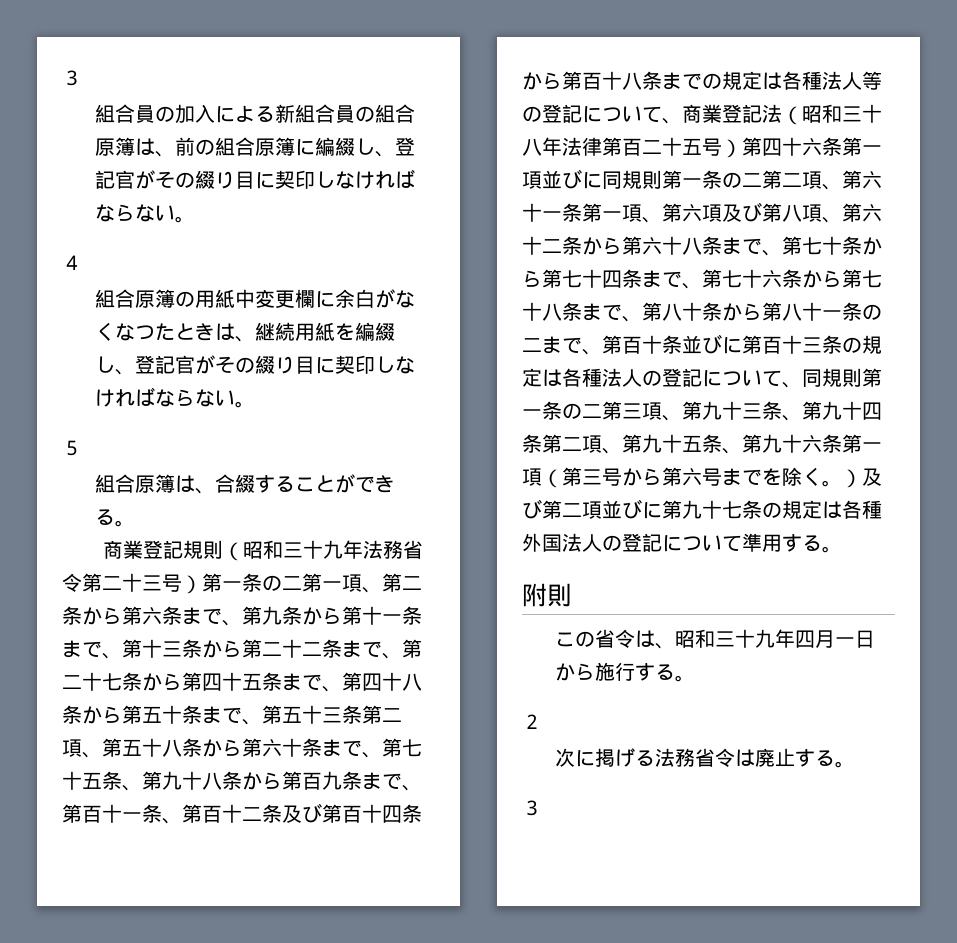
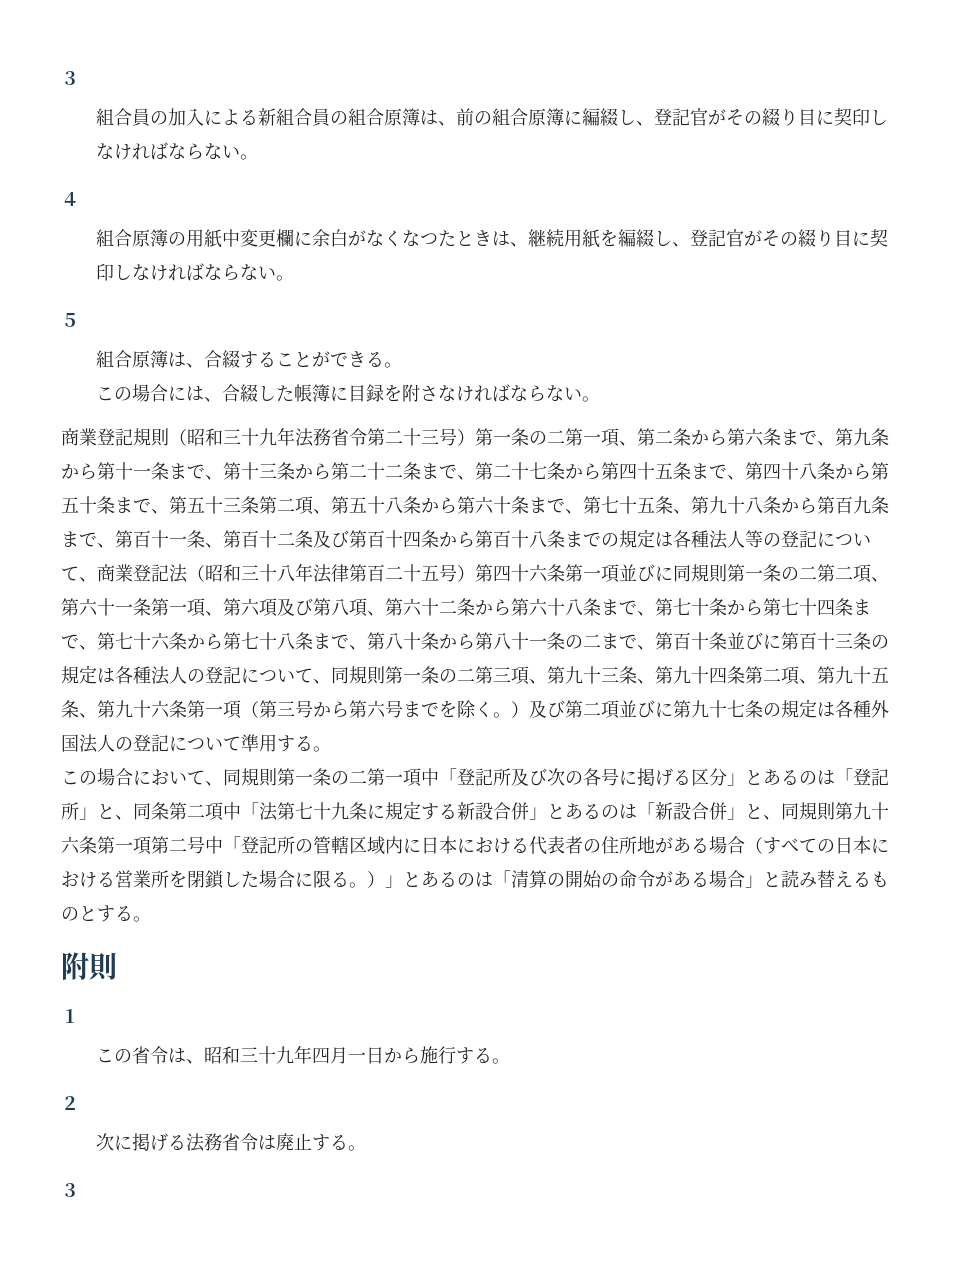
+ この場合には、合綴した帳簿に目録を附さなければならない。
+ この場合において、同規則第一条の二第一項中「登記所及び次の各号に掲げる区分」とあるのは「登記所」と、同条第二項中「法第七十九条に規定する新設合併」とあるのは「新設合併」と、同規則第九十六条第一項第二号中「登記所の管轄区域内に日本における代表者の住所地がある場合（すべての日本における営業所を閉鎖した場合に限る。）」とあるのは「清算の開始の命令がある場合」と読み替えるものとする。
+ １

